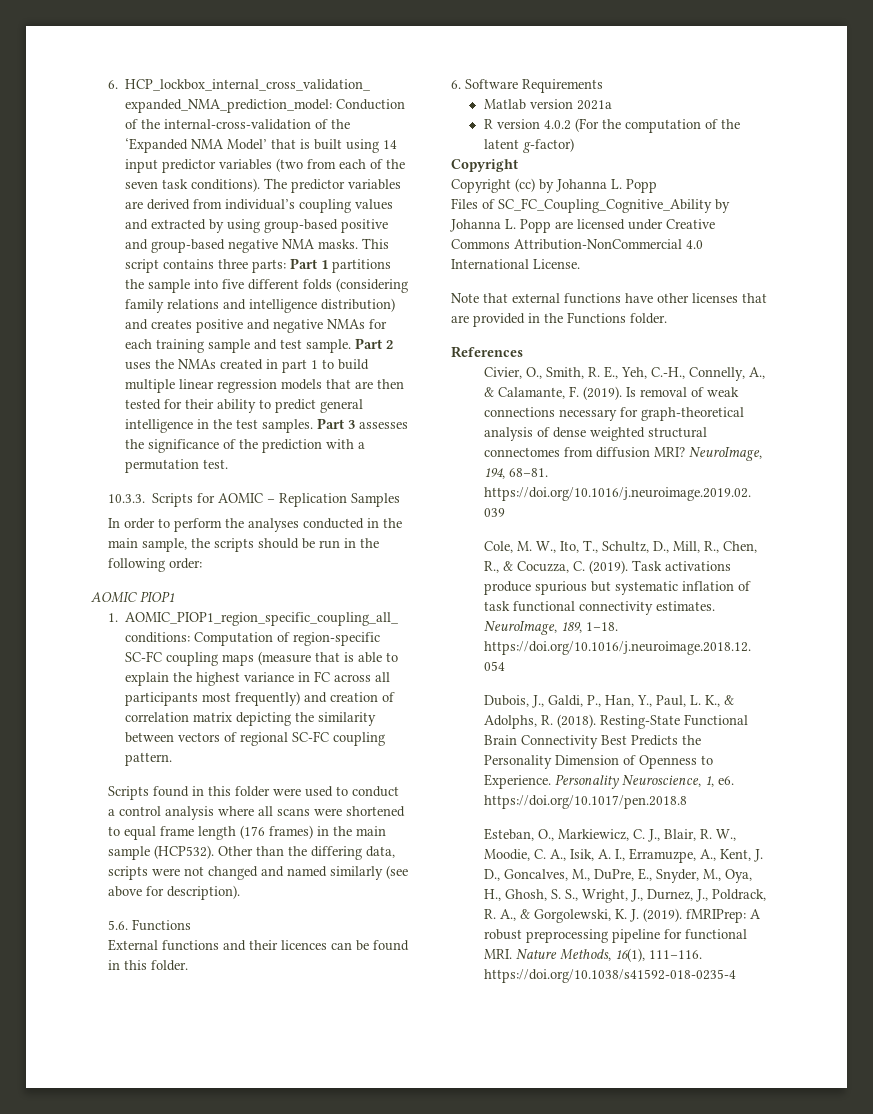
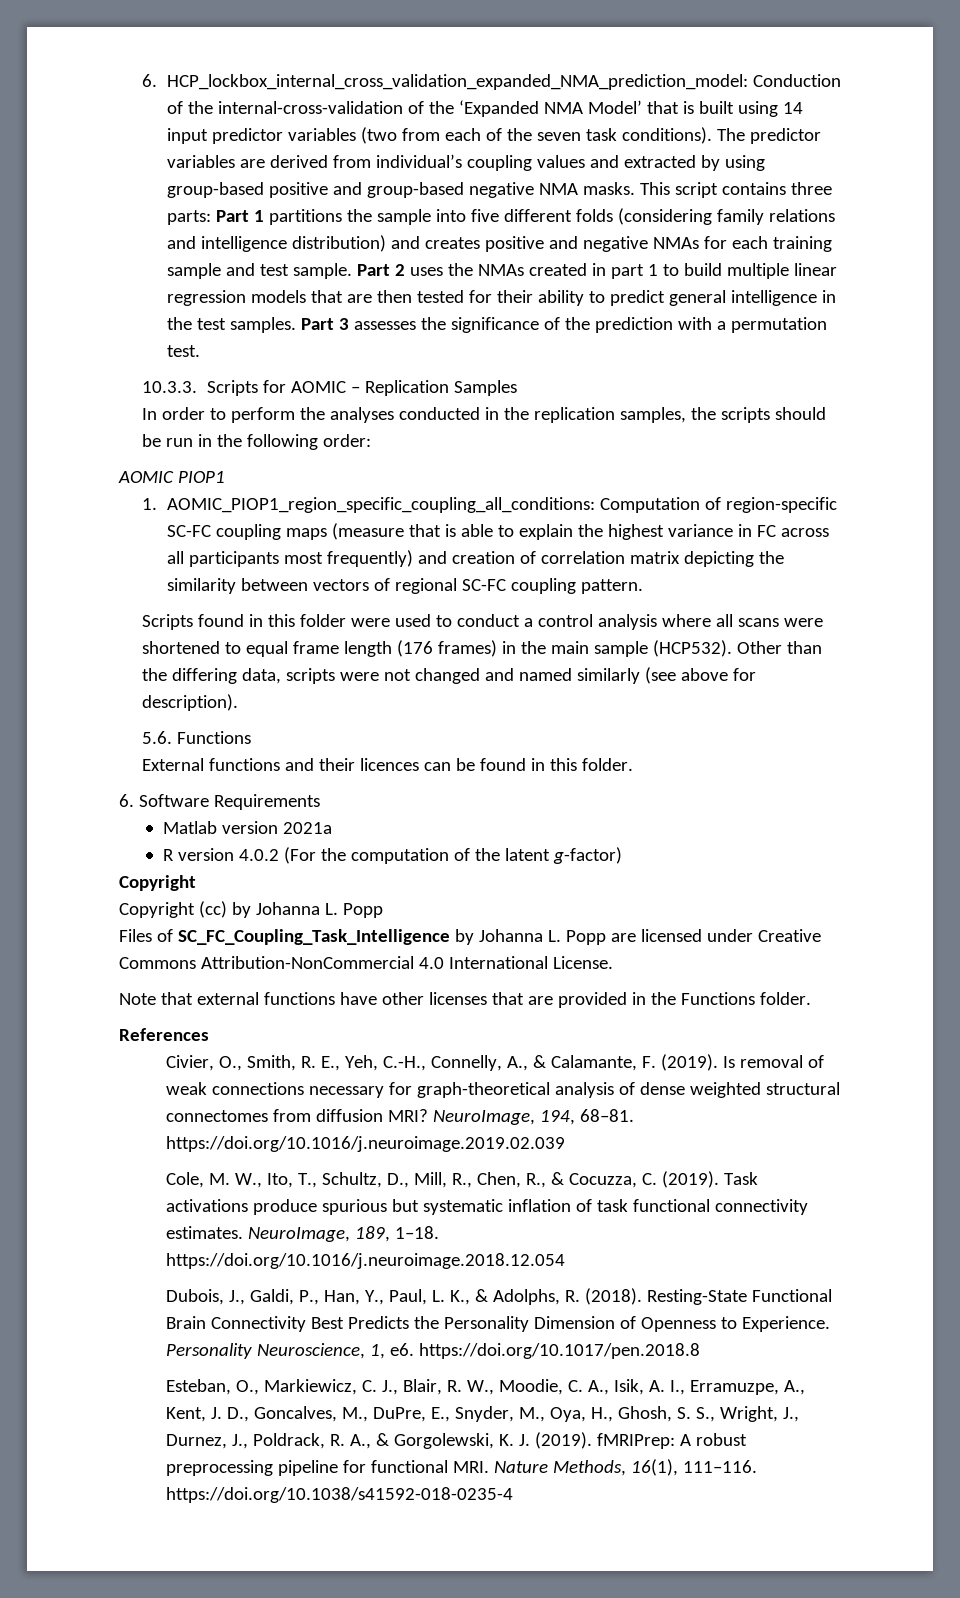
- In order to perform the analyses conducted in the main sample, the scripts should be run in the following order:
+ In order to perform the analyses conducted in the replication samples, the scripts should be run in the following order:
- Files of SC_FC_Coupling_Cognitive_Ability by Johanna L. Popp are licensed under Creative Commons Attribution-NonCommercial 4.0 International License.
+ Files of SC_FC_Coupling_Task_Intelligence by Johanna L. Popp are licensed under Creative Commons Attribution-NonCommercial 4.0 International License.

